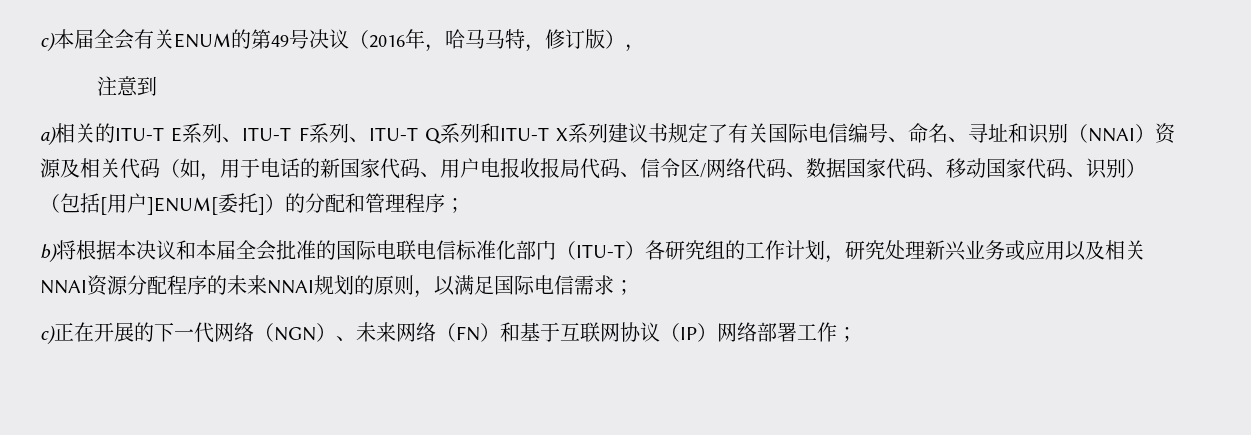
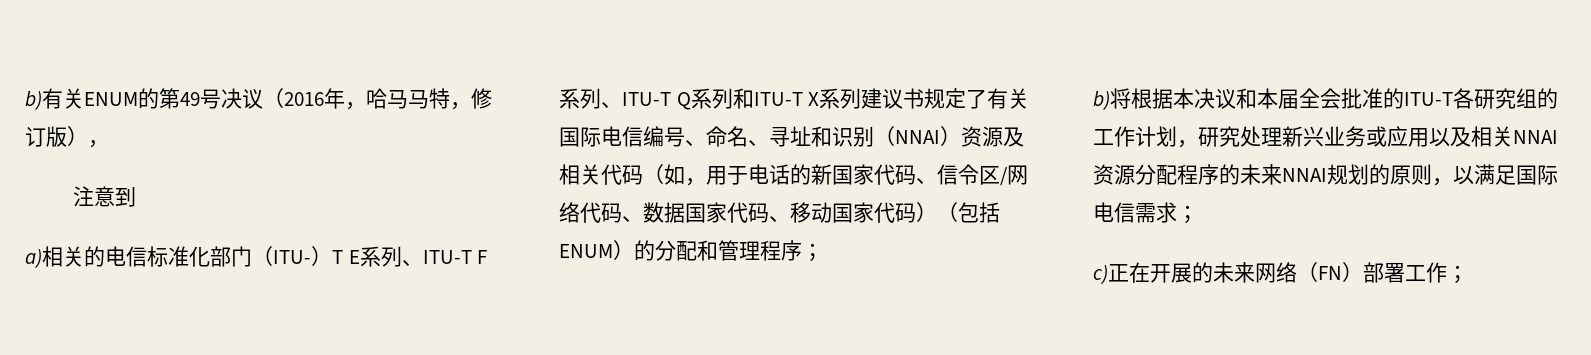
- c)本届全会有关ENUM的第49号决议（2016年，哈马马特，修订版），
+ b)有关ENUM的第49号决议（2016年，哈马马特，修订版），
- a)相关的ITU-T E系列、ITU-T F系列、ITU-T Q系列和ITU-T X系列建议书规定了有关国际电信编号、命名、寻址和识别（NNAI）资源及相关代码（如，用于电话的新国家代码、用户电报收报局代码、信令区/网络代码、数据国家代码、移动国家代码、识别）（包括[用户]ENUM[委托]）的分配和管理程序；
+ a)相关的电信标准化部门（ITU-）T E系列、ITU-T F系列、ITU-T Q系列和ITU-T X系列建议书规定了有关国际电信编号、命名、寻址和识别（NNAI）资源及相关代码（如，用于电话的新国家代码、信令区/网络代码、数据国家代码、移动国家代码）（包括ENUM）的分配和管理程序；
- b)将根据本决议和本届全会批准的国际电联电信标准化部门（ITU-T）各研究组的工作计划，研究处理新兴业务或应用以及相关NNAI资源分配程序的未来NNAI规划的原则，以满足国际电信需求；
+ b)将根据本决议和本届全会批准的ITU-T各研究组的工作计划，研究处理新兴业务或应用以及相关NNAI资源分配程序的未来NNAI规划的原则，以满足国际电信需求；
- c)正在开展的下一代网络（NGN）、未来网络（FN）和基于互联网协议（IP）网络部署工作；
+ c)正在开展的未来网络（FN）部署工作；

